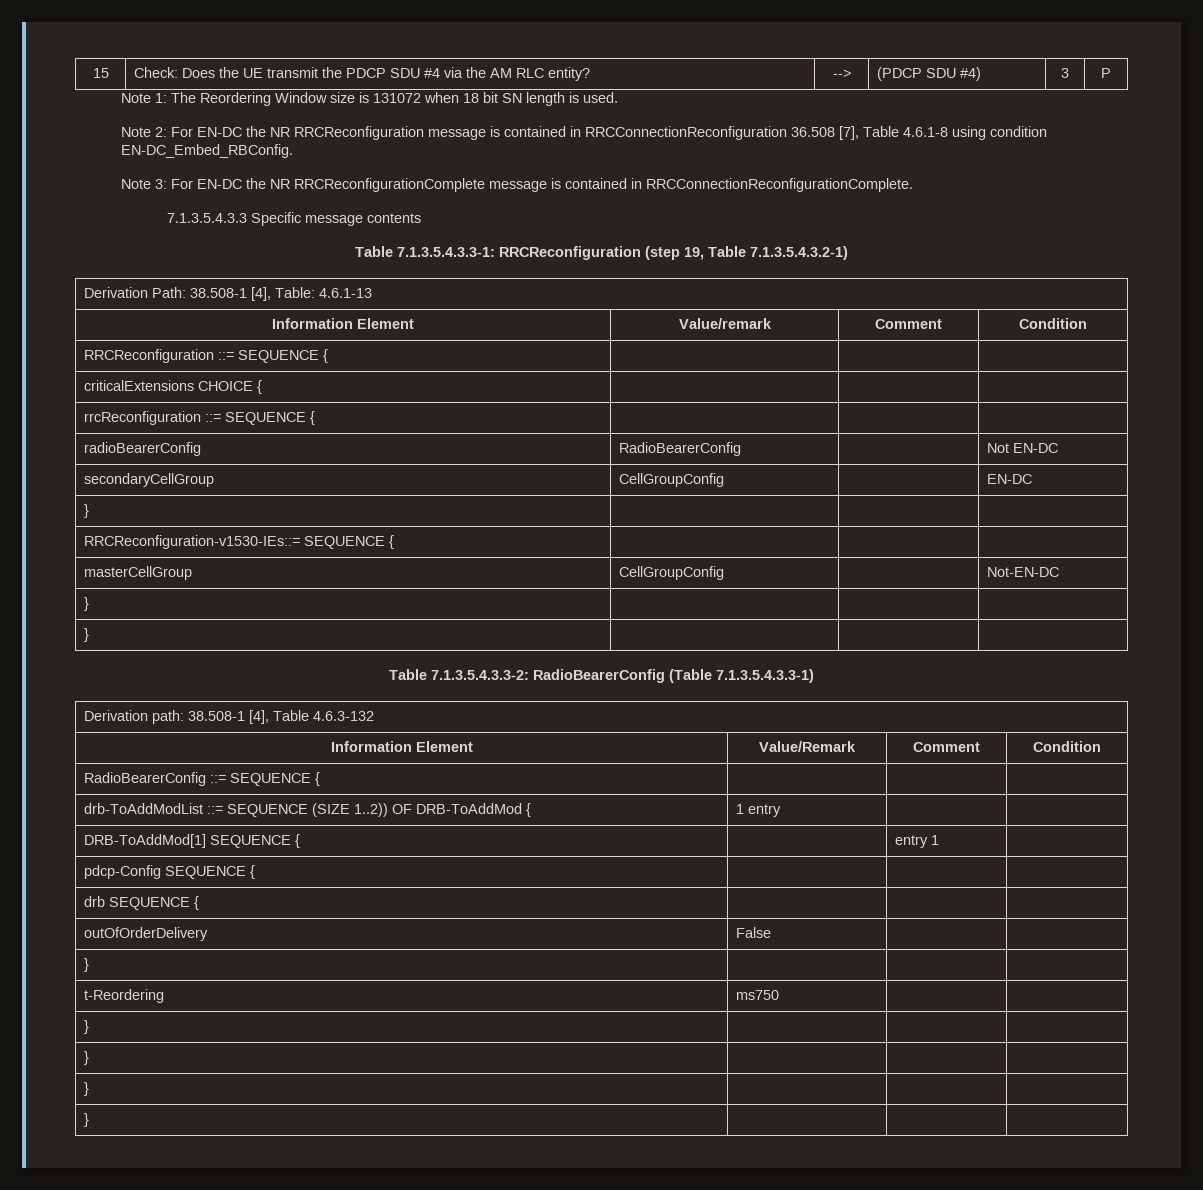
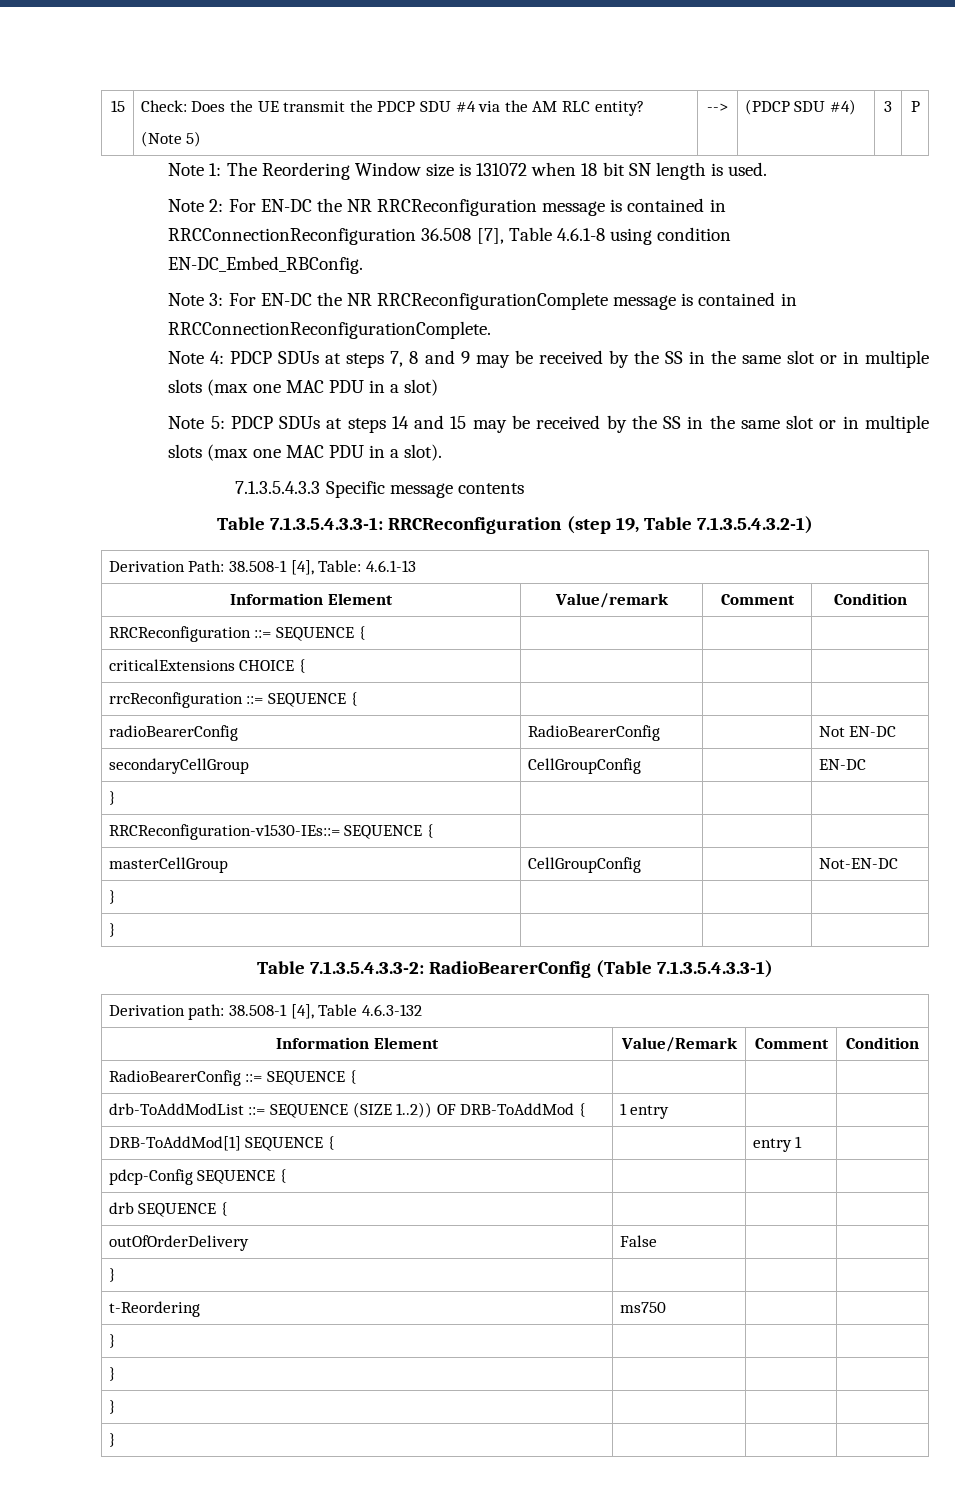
- 15 | Check: Does the UE transmit the PDCP SDU #4 via the AM RLC entity? | --> | (PDCP SDU #4) | 3 | P
+ 15 | Check: Does the UE transmit the PDCP SDU #4 via the AM RLC entity?
+ (Note 5) | --> | (PDCP SDU #4) | 3 | P
+ Note 4: PDCP SDUs at steps 7, 8 and 9 may be received by the SS in the same slot or in multiple slots (max one MAC PDU in a slot)
+ Note 5: PDCP SDUs at steps 14 and 15 may be received by the SS in the same slot or in multiple slots (max one MAC PDU in a slot).

